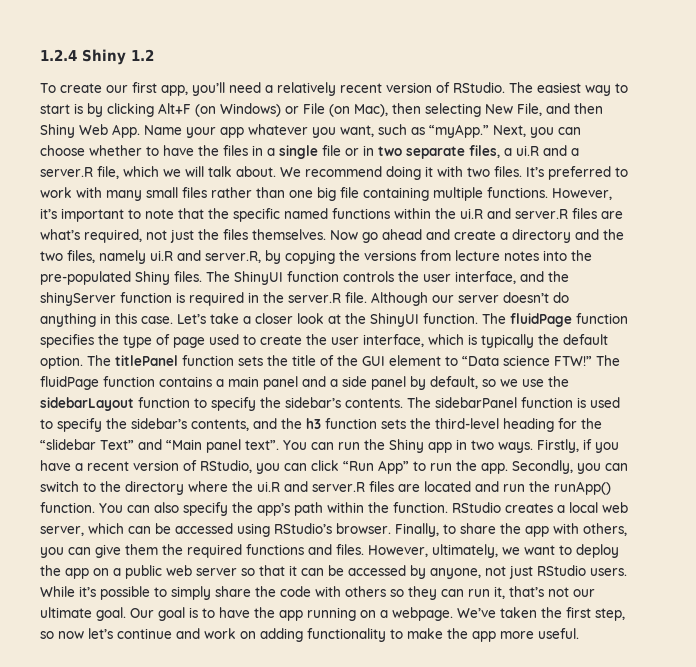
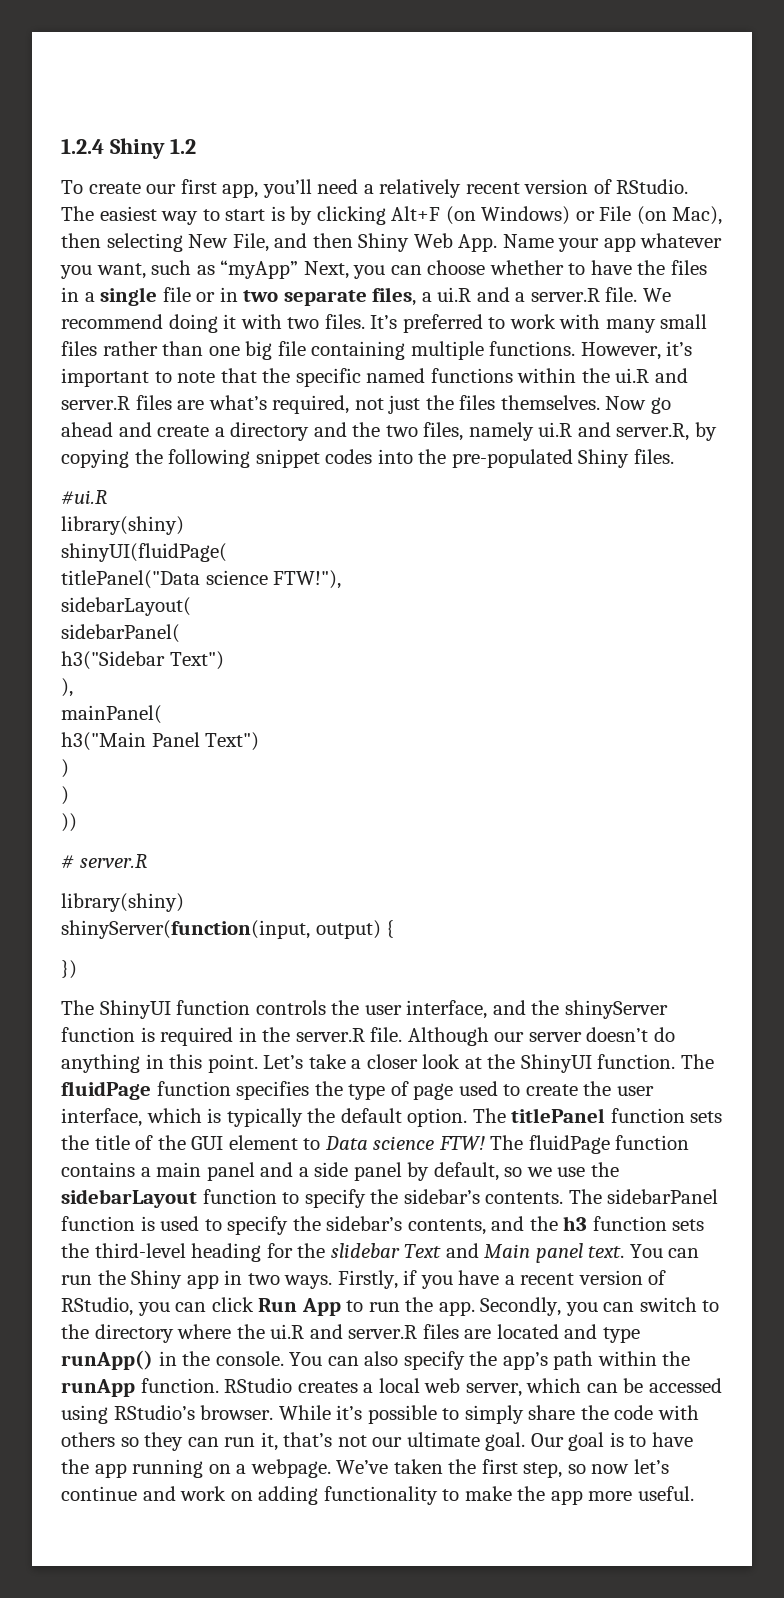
- The easiest way to start is by clicking Alt+F (on Windows) or File (on Mac), then selecting New File, and then Shiny Web App. Name your app whatever you want, such as “myApp.” Next, you can choose whether to have the files in a single file or in two separate files, a ui.R and a server.R file, which we will talk about.
+ The easiest way to start is by clicking Alt+F (on Windows) or File (on Mac), then selecting New File, and then Shiny Web App. Name your app whatever you want, such as “myApp” Next, you can choose whether to have the files in a single file or in two separate files, a ui.R and a server.R file.
- Now go ahead and create a directory and the two files, namely ui.R and server.R, by copying the versions from lecture notes into the pre-populated Shiny files. The ShinyUI function controls the user interface, and the shinyServer function is required in the server.R file.
+ Now go ahead and create a directory and the two files, namely ui.R and server.R, by copying the following snippet codes into the pre-populated Shiny files.
+ #ui.R
+ library(shiny)
+ shinyUI(fluidPage(
+ titlePanel("Data science FTW!"),
+ sidebarLayout(
+ sidebarPanel(
+ h3("Sidebar Text")
+ ),
+ mainPanel(
+ h3("Main Panel Text")
+ )
+ )
+ ))
+ # server.R
+ library(shiny)
+ shinyServer(function(input, output) {
+ })
+ The ShinyUI function controls the user interface, and the shinyServer function is required in the server.R file.
- Although our server doesn’t do anything in this case.
+ Although our server doesn’t do anything in this point.
- The titlePanel function sets the title of the GUI element to “Data science FTW!”
+ The titlePanel function sets the title of the GUI element to Data science FTW!
- The sidebarPanel function is used to specify the sidebar’s contents, and the h3 function sets the third-level heading for the “slidebar Text” and “Main panel text”.
+ The sidebarPanel function is used to specify the sidebar’s contents, and the h3 function sets the third-level heading for the slidebar Text and Main panel text.
- Firstly, if you have a recent version of RStudio, you can click “Run App” to run the app.
+ Firstly, if you have a recent version of RStudio, you can click Run App to run the app.
- Secondly, you can switch to the directory where the ui.R and server.R files are located and run the runApp() function.
+ Secondly, you can switch to the directory where the ui.R and server.R files are located and type runApp() in the console.
- You can also specify the app’s path within the function.
+ You can also specify the app’s path within the runApp function.
- Finally, to share the app with others, you can give them the required functions and files. However, ultimately, we want to deploy the app on a public web server so that it can be accessed by anyone, not just RStudio users.

